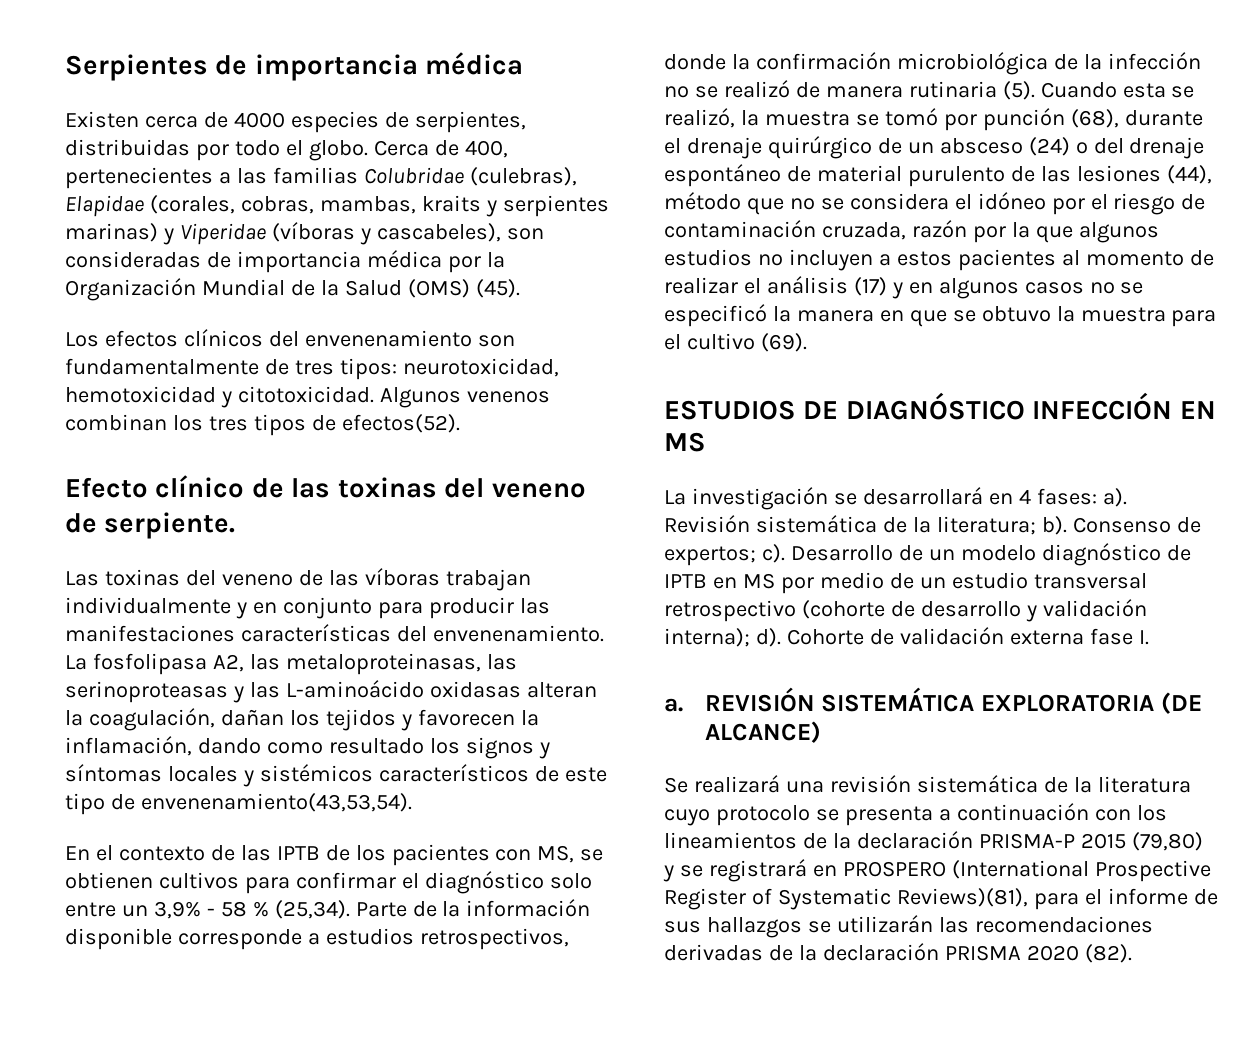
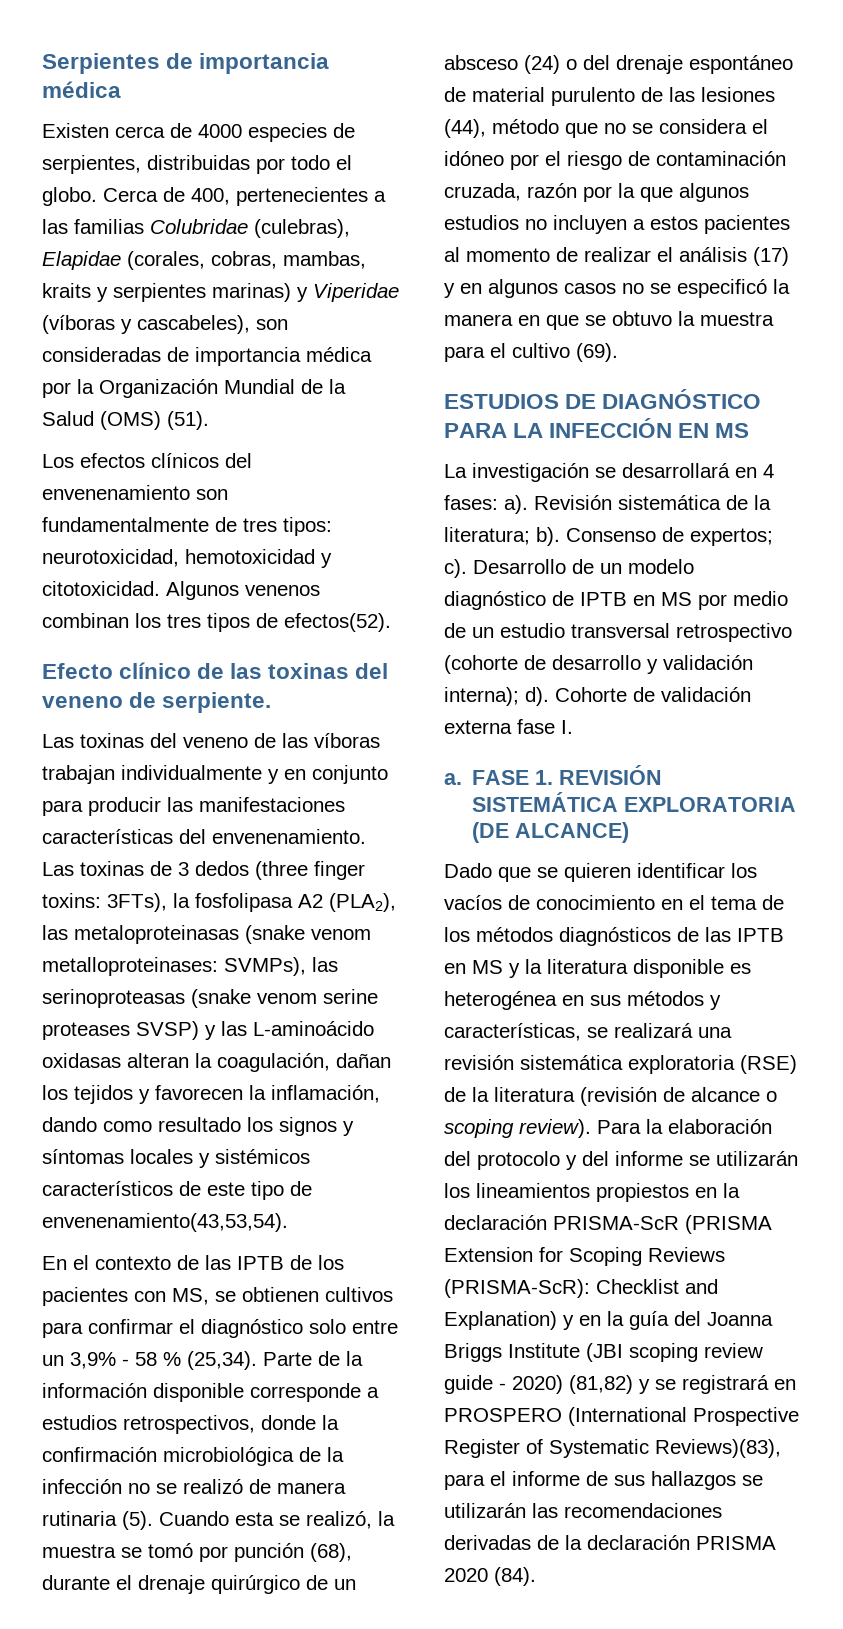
- Cerca de 400, pertenecientes a las familias Colubridae (culebras), Elapidae (corales, cobras, mambas, kraits y serpientes marinas) y Viperidae (víboras y cascabeles), son consideradas de importancia médica por la Organización Mundial de la Salud (OMS) (45).
+ Cerca de 400, pertenecientes a las familias Colubridae (culebras), Elapidae (corales, cobras, mambas, kraits y serpientes marinas) y Viperidae (víboras y cascabeles), son consideradas de importancia médica por la Organización Mundial de la Salud (OMS) (51).
- La fosfolipasa A2, las metaloproteinasas, las serinoproteasas y las L-aminoácido oxidasas alteran la coagulación, dañan los tejidos y favorecen la inflamación, dando como resultado los signos y síntomas locales y sistémicos característicos de este tipo de envenenamiento(43,53,54).
+ Las toxinas de 3 dedos (three finger toxins: 3FTs), la fosfolipasa A2 (PLA2), las metaloproteinasas (snake venom metalloproteinases: SVMPs), las serinoproteasas (snake venom serine proteases SVSP) y las L-aminoácido oxidasas alteran la coagulación, dañan los tejidos y favorecen la inflamación, dando como resultado los signos y síntomas locales y sistémicos característicos de este tipo de envenenamiento(43,53,54).
- ESTUDIOS DE DIAGNÓSTICO INFECCIÓN EN MS
+ ESTUDIOS DE DIAGNÓSTICO PARA LA INFECCIÓN EN MS
- REVISIÓN SISTEMÁTICA EXPLORATORIA (DE ALCANCE)
+ FASE 1. REVISIÓN SISTEMÁTICA EXPLORATORIA (DE ALCANCE)
- Se realizará una revisión sistemática de la literatura cuyo protocolo se presenta a continuación con los lineamientos de la declaración PRISMA-P 2015 (79,80) y se registrará en PROSPERO (International Prospective Register of Systematic Reviews)(81), para el informe de sus hallazgos se utilizarán las recomendaciones derivadas de la declaración PRISMA 2020 (82).
+ Dado que se quieren identificar los vacíos de conocimiento en el tema de los métodos diagnósticos de las IPTB en MS y la literatura disponible es heterogénea en sus métodos y características, se realizará una revisión sistemática exploratoria (RSE) de la literatura (revisión de alcance o scoping review). Para la elaboración del protocolo y del informe se utilizarán los lineamientos propiestos en la declaración PRISMA-ScR (PRISMA Extension for Scoping Reviews (PRISMA-ScR): Checklist and Explanation) y en la guía del Joanna Briggs Institute (JBI scoping review guide - 2020) (81,82) y se registrará en PROSPERO (International Prospective Register of Systematic Reviews)(83), para el informe de sus hallazgos se utilizarán las recomendaciones derivadas de la declaración PRISMA 2020 (84).

